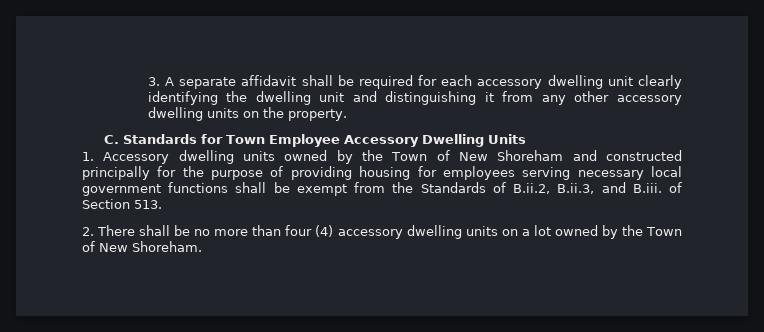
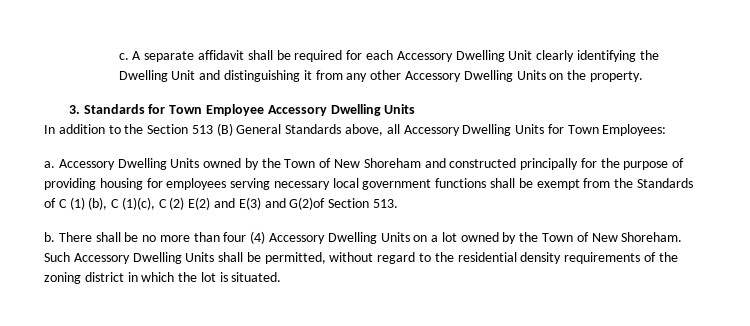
- 3. A separate affidavit shall be required for each accessory dwelling unit clearly identifying the dwelling unit and distinguishing it from any other accessory dwelling units on the property.
+ c. A separate affidavit shall be required for each Accessory Dwelling Unit clearly identifying the Dwelling Unit and distinguishing it from any other Accessory Dwelling Units on the property.
- C. Standards for Town Employee Accessory Dwelling Units
+ 3. Standards for Town Employee Accessory Dwelling Units
- 1. Accessory dwelling units owned by the Town of New Shoreham and constructed principally for the purpose of providing housing for employees serving necessary local government functions shall be exempt from the Standards of B.ii.2, B.ii.3, and B.iii. of Section 513.
+ In addition to the Section 513 (B) General Standards above, all Accessory Dwelling Units for Town Employees:
+ a. Accessory Dwelling Units owned by the Town of New Shoreham and constructed principally for the purpose of providing housing for employees serving necessary local government functions shall be exempt from the Standards of C (1) (b), C (1)(c), C (2) E(2) and E(3) and G(2)of Section 513.
- 2. There shall be no more than four (4) accessory dwelling units on a lot owned by the Town of New Shoreham.
+ b. There shall be no more than four (4) Accessory Dwelling Units on a lot owned by the Town of New Shoreham.
+ Such Accessory Dwelling Units shall be permitted, without regard to the residential density requirements of the zoning district in which the lot is situated.

